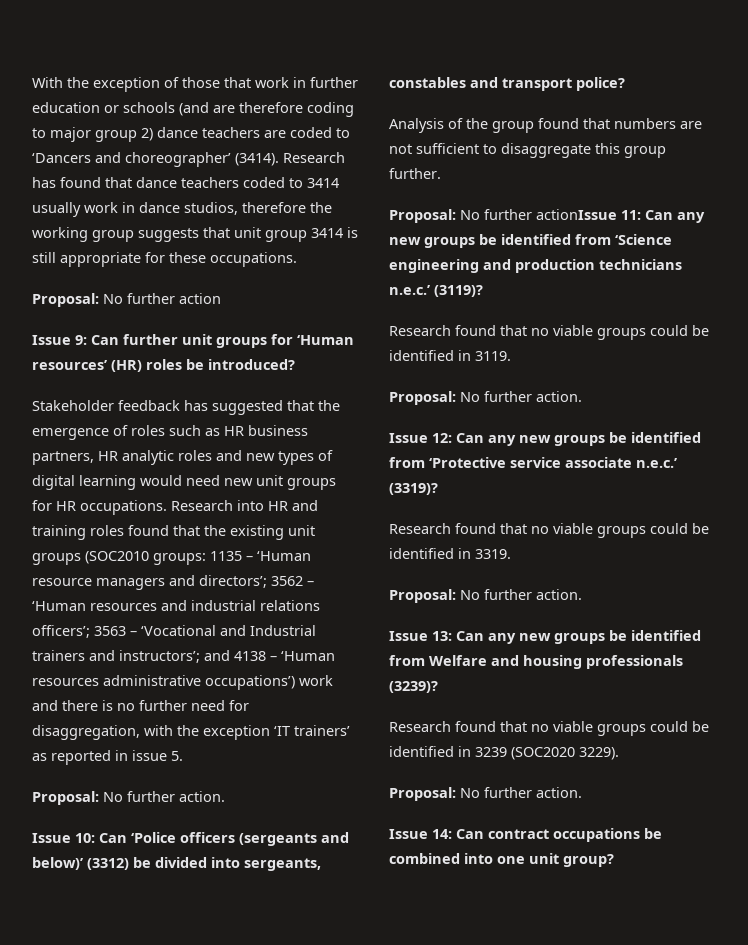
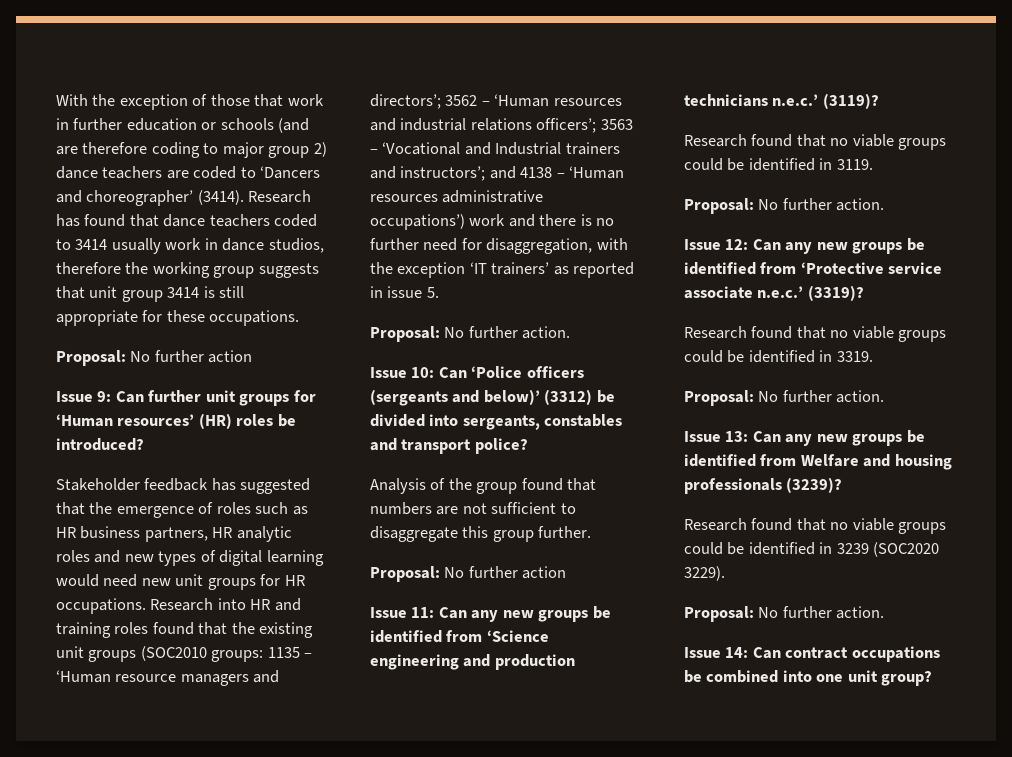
  Analysis of the group found that numbers are not sufficient to disaggregate this group further.
- Proposal: No further actionIssue 11: Can any new groups be identified from ‘Science engineering and production technicians n.e.c.’ (3119)?
+ Proposal: No further action
+ Issue 11: Can any new groups be identified from ‘Science engineering and production technicians n.e.c.’ (3119)?

